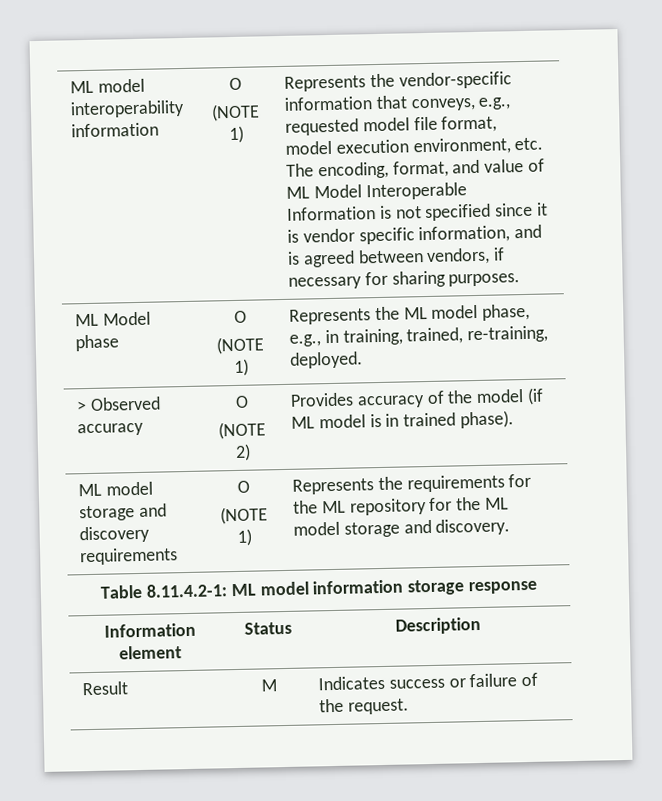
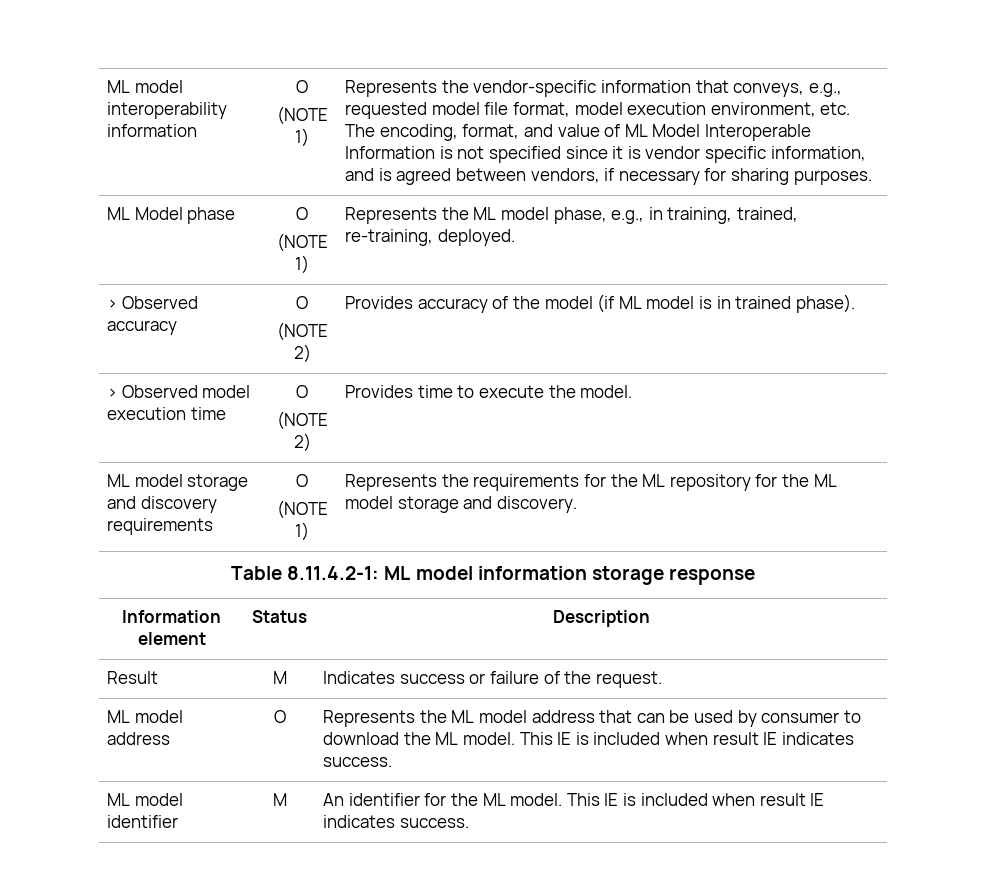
+ > Observed model execution time | O
+ (NOTE 2) | Provides time to execute the model.
+ ML model address | O | Represents the ML model address that can be used by consumer to download the ML model. This IE is included when result IE indicates success.
+ ML model identifier | M | An identifier for the ML model. This IE is included when result IE indicates success.

